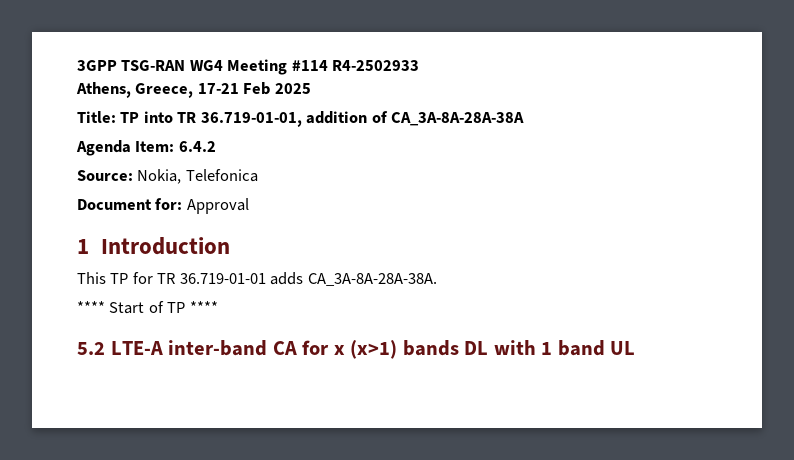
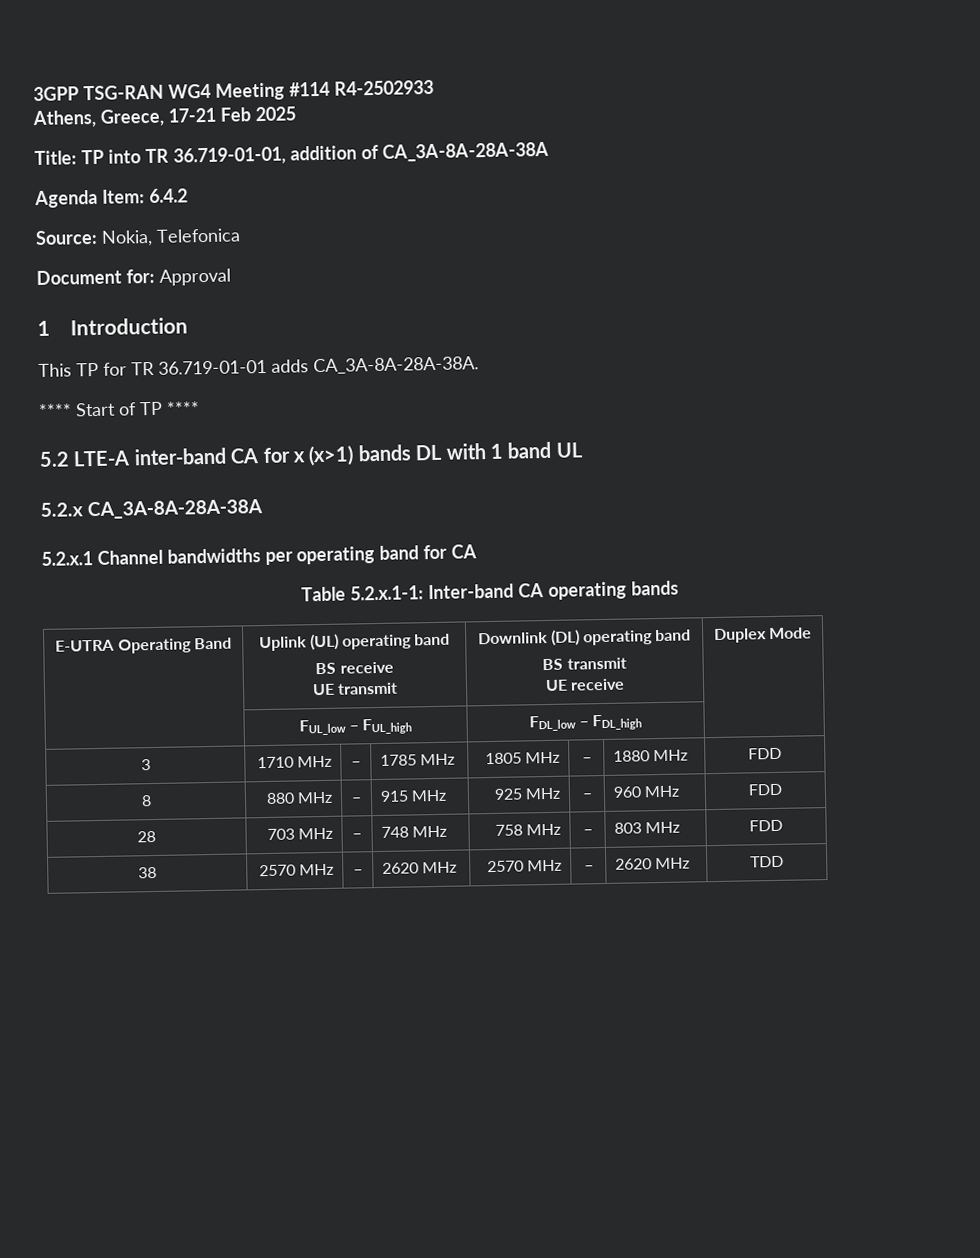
+ 5.2.x CA_3A-8A-28A-38A
+ 5.2.x.1 Channel bandwidths per operating band for CA
+ Table 5.2.x.1-1: Inter-band CA operating bands
+ E-UTRA Operating Band | Uplink (UL) operating band
+ BS receive
+ UE transmit | Downlink (DL) operating band
+ BS transmit
+ UE receive | Duplex Mode
+ | FUL_low – FUL_high | FDL_low – FDL_high |
+ 3 | 1710 MHz | – | 1785 MHz | 1805 MHz | – | 1880 MHz | FDD
+ 8 | 880 MHz | – | 915 MHz | 925 MHz | – | 960 MHz | FDD
+ 28 | 703 MHz | – | 748 MHz | 758 MHz | – | 803 MHz | FDD
+ 38 | 2570 MHz | – | 2620 MHz | 2570 MHz | – | 2620 MHz | TDD

